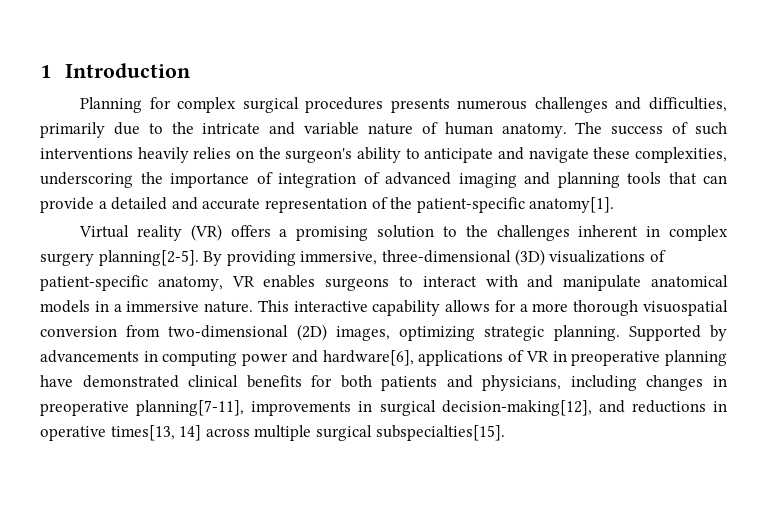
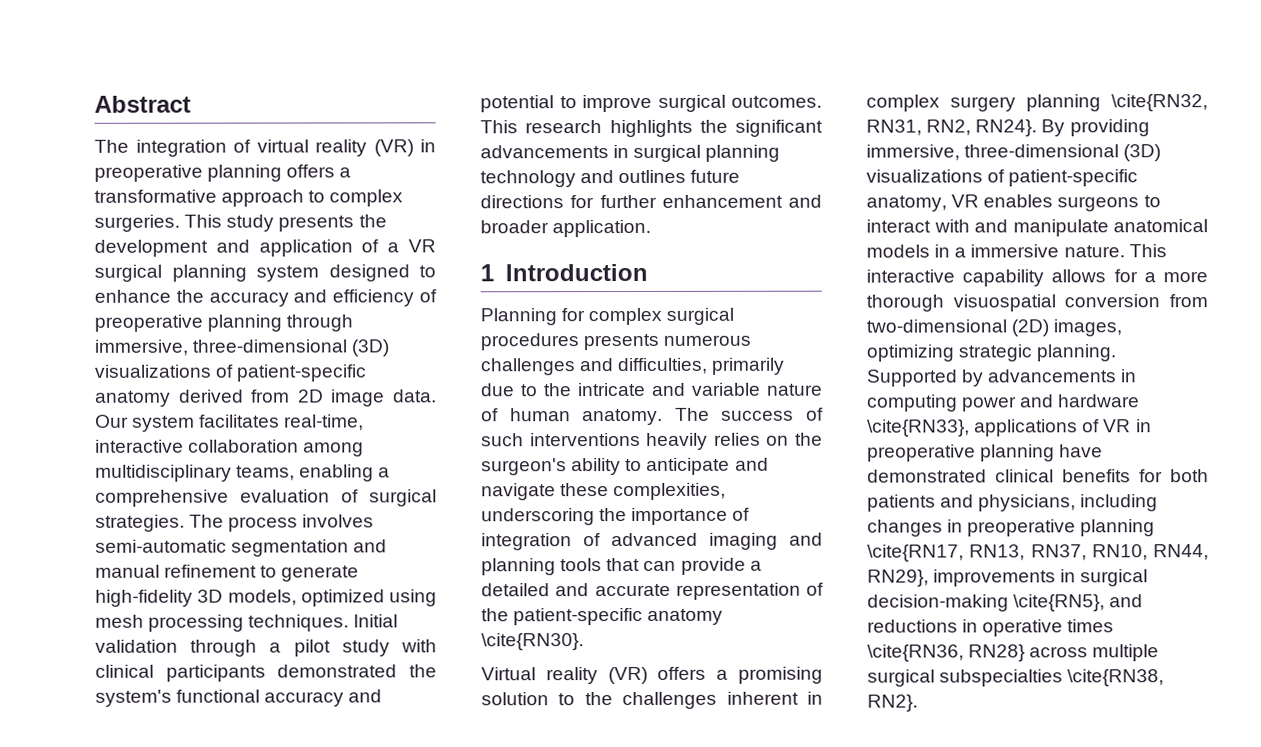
+ Abstract
+ The integration of virtual reality (VR) in preoperative planning offers a transformative approach to complex surgeries. This study presents the development and application of a VR surgical planning system designed to enhance the accuracy and efficiency of preoperative planning through immersive, three-dimensional (3D) visualizations of patient-specific anatomy derived from 2D image data. Our system facilitates real-time, interactive collaboration among multidisciplinary teams, enabling a comprehensive evaluation of surgical strategies. The process involves semi-automatic segmentation and manual refinement to generate high-fidelity 3D models, optimized using mesh processing techniques. Initial validation through a pilot study with clinical participants demonstrated the system's functional accuracy and potential to improve surgical outcomes. This research highlights the significant advancements in surgical planning technology and outlines future directions for further enhancement and broader application.
- The success of such interventions heavily relies on the surgeon's ability to anticipate and navigate these complexities, underscoring the importance of integration of advanced imaging and planning tools that can provide a detailed and accurate representation of the patient-specific anatomy[1].
+ The success of such interventions heavily relies on the surgeon's ability to anticipate and navigate these complexities, underscoring the importance of integration of advanced imaging and planning tools that can provide a detailed and accurate representation of the patient-specific anatomy \cite{RN30}.
- Virtual reality (VR) offers a promising solution to the challenges inherent in complex surgery planning[2-5].
+ Virtual reality (VR) offers a promising solution to the challenges inherent in complex surgery planning \cite{RN32, RN31, RN2, RN24}.
- Supported by advancements in computing power and hardware[6], applications of VR in preoperative planning have demonstrated clinical benefits for both patients and physicians, including changes in preoperative planning[7-11], improvements in surgical decision-making[12], and reductions in operative times[13, 14] across multiple surgical subspecialties[15].
+ Supported by advancements in computing power and hardware \cite{RN33}, applications of VR in preoperative planning have demonstrated clinical benefits for both patients and physicians, including changes in preoperative planning \cite{RN17, RN13, RN37, RN10, RN44, RN29}, improvements in surgical decision-making \cite{RN5}, and reductions in operative times \cite{RN36, RN28} across multiple surgical subspecialties \cite{RN38, RN2}.

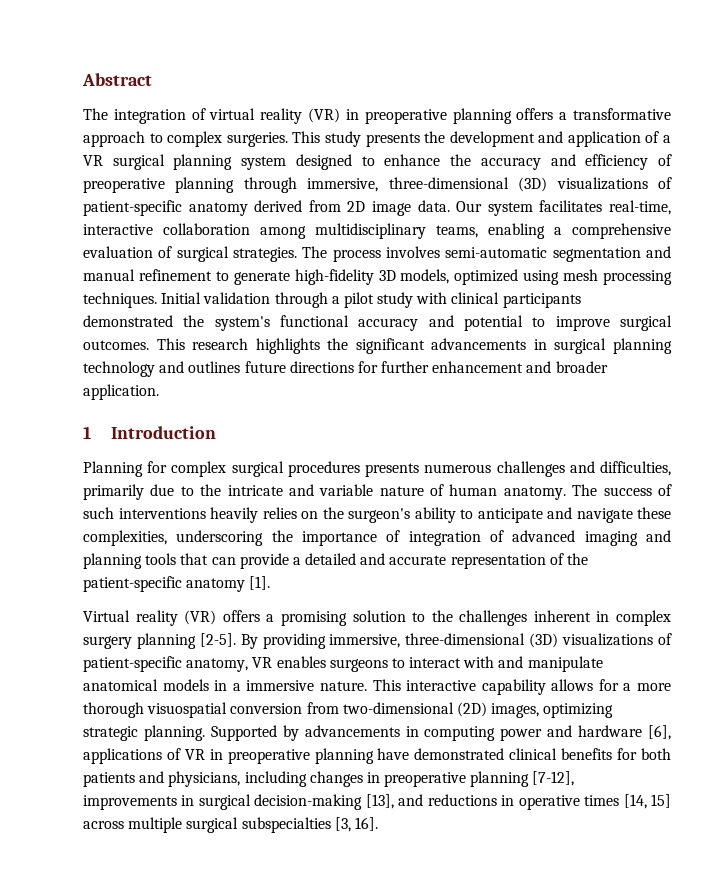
- The success of such interventions heavily relies on the surgeon's ability to anticipate and navigate these complexities, underscoring the importance of integration of advanced imaging and planning tools that can provide a detailed and accurate representation of the patient-specific anatomy \cite{RN30}.
+ The success of such interventions heavily relies on the surgeon's ability to anticipate and navigate these complexities, underscoring the importance of integration of advanced imaging and planning tools that can provide a detailed and accurate representation of the patient-specific anatomy [1].
- Virtual reality (VR) offers a promising solution to the challenges inherent in complex surgery planning \cite{RN32, RN31, RN2, RN24}.
+ Virtual reality (VR) offers a promising solution to the challenges inherent in complex surgery planning [2-5].
- Supported by advancements in computing power and hardware \cite{RN33}, applications of VR in preoperative planning have demonstrated clinical benefits for both patients and physicians, including changes in preoperative planning \cite{RN17, RN13, RN37, RN10, RN44, RN29}, improvements in surgical decision-making \cite{RN5}, and reductions in operative times \cite{RN36, RN28} across multiple surgical subspecialties \cite{RN38, RN2}.
+ Supported by advancements in computing power and hardware [6], applications of VR in preoperative planning have demonstrated clinical benefits for both patients and physicians, including changes in preoperative planning [7-12], improvements in surgical decision-making [13], and reductions in operative times [14, 15] across multiple surgical subspecialties [3, 16].

